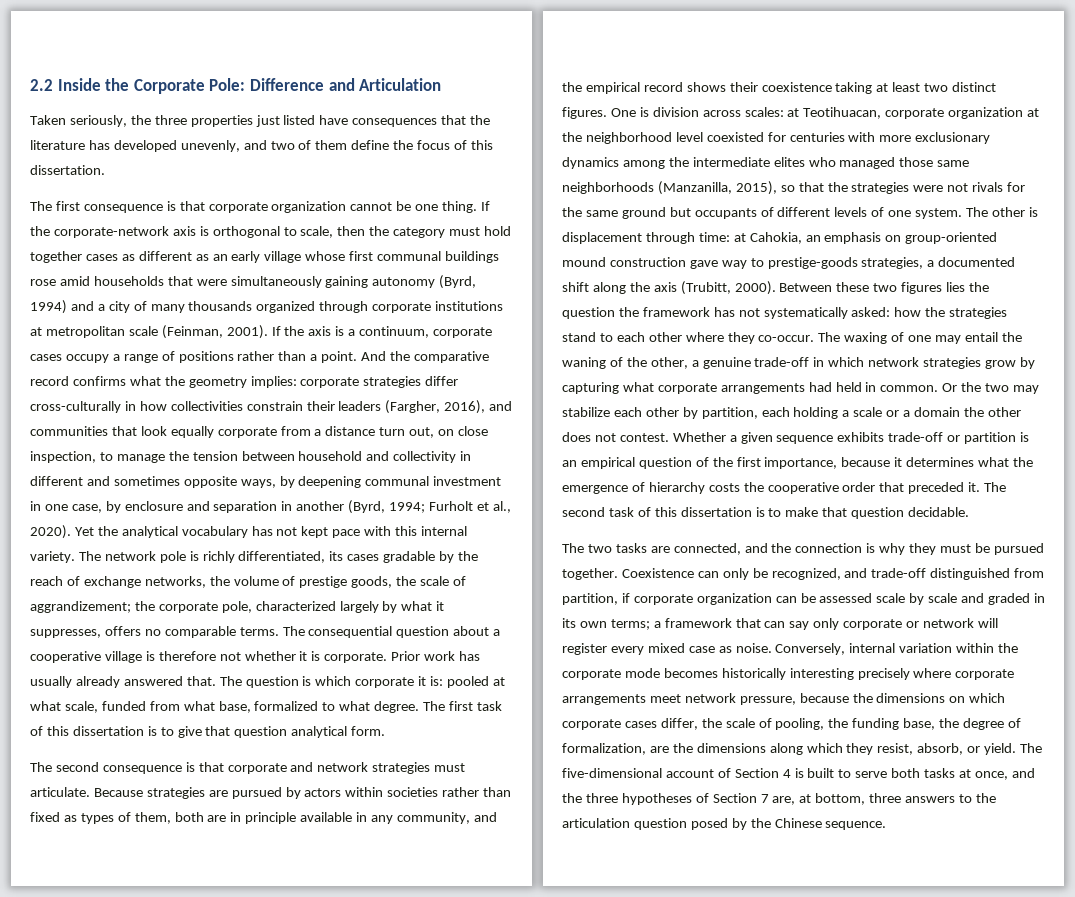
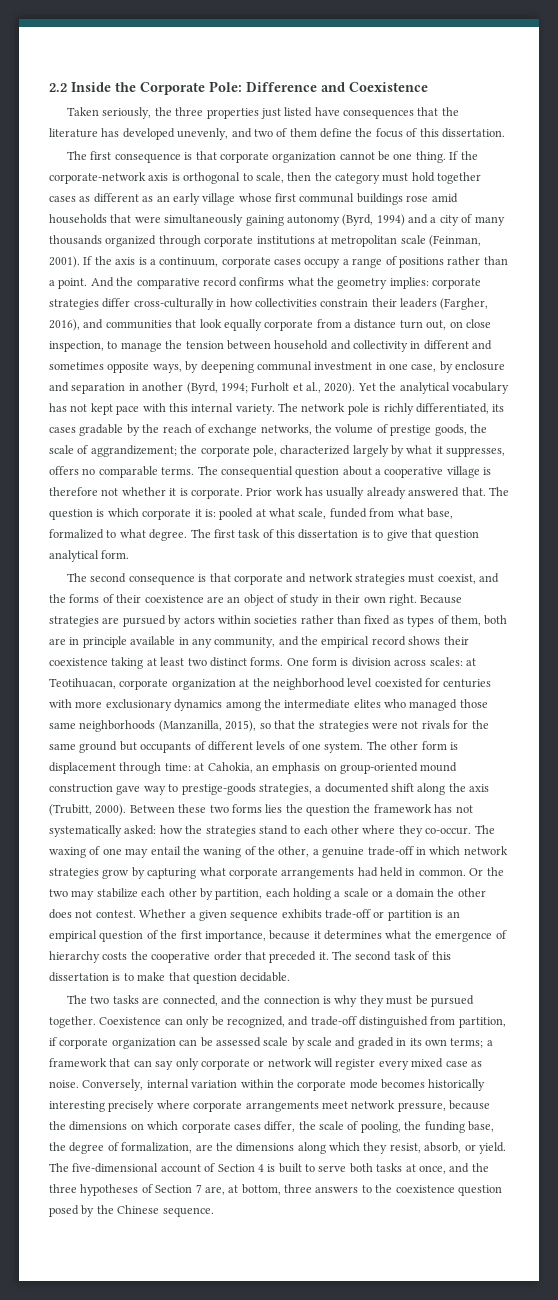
- 2.2 Inside the Corporate Pole: Difference and Articulation
+ 2.2 Inside the Corporate Pole: Difference and Coexistence
- The second consequence is that corporate and network strategies must articulate.
+ The second consequence is that corporate and network strategies must coexist, and the forms of their coexistence are an object of study in their own right.
- Because strategies are pursued by actors within societies rather than fixed as types of them, both are in principle available in any community, and the empirical record shows their coexistence taking at least two distinct figures. One is division across scales:
+ Because strategies are pursued by actors within societies rather than fixed as types of them, both are in principle available in any community, and the empirical record shows their coexistence taking at least two distinct forms. One form is division across scales:
- The other is displacement through time: at Cahokia, an emphasis on group-oriented mound construction gave way to prestige-goods strategies, a documented shift along the axis (Trubitt, 2000).
+ The other form is displacement through time: at Cahokia, an emphasis on group-oriented mound construction gave way to prestige-goods strategies, a documented shift along the axis (Trubitt, 2000).
- Between these two figures lies the question the framework has not systematically asked: how the strategies stand to each other where they co-occur.
+ Between these two forms lies the question the framework has not systematically asked: how the strategies stand to each other where they co-occur.
- The five-dimensional account of Section 4 is built to serve both tasks at once, and the three hypotheses of Section 7 are, at bottom, three answers to the articulation question posed by the Chinese sequence.
+ The five-dimensional account of Section 4 is built to serve both tasks at once, and the three hypotheses of Section 7 are, at bottom, three answers to the coexistence question posed by the Chinese sequence.

